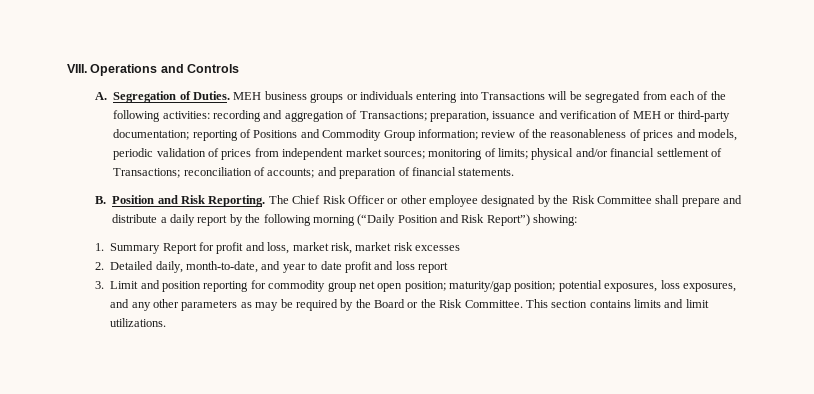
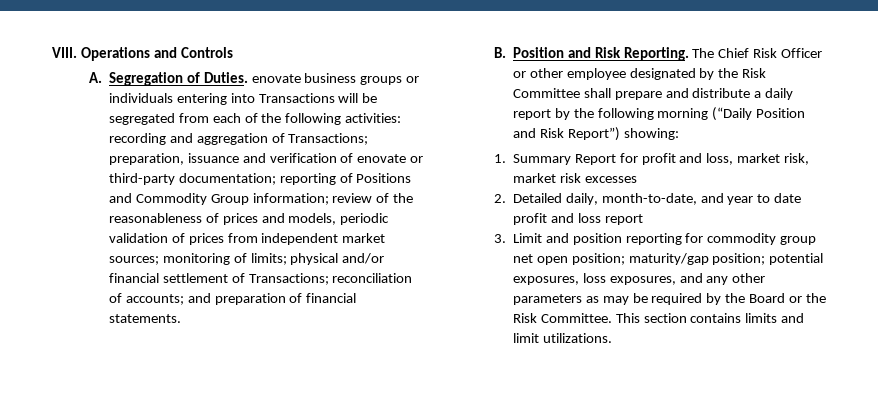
- A. Segregation of Duties. MEH business groups or individuals entering into Transactions will be segregated from each of the following activities:
+ A. Segregation of Duties. enovate business groups or individuals entering into Transactions will be segregated from each of the following activities:
- preparation, issuance and verification of MEH or third-party documentation;
+ preparation, issuance and verification of enovate or third-party documentation;

